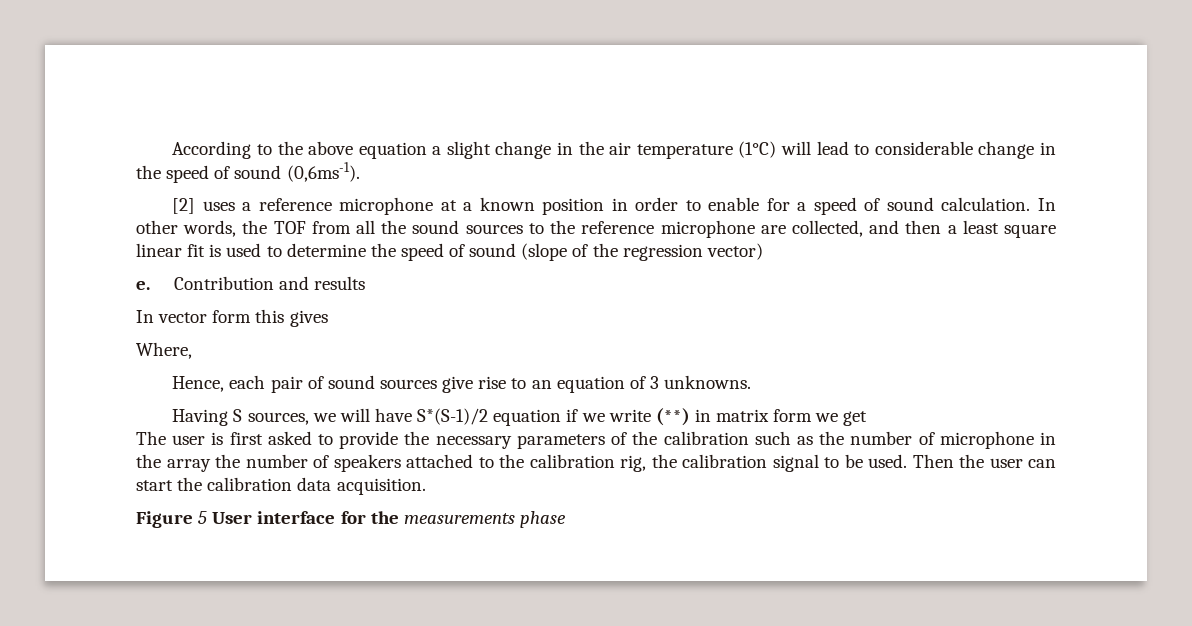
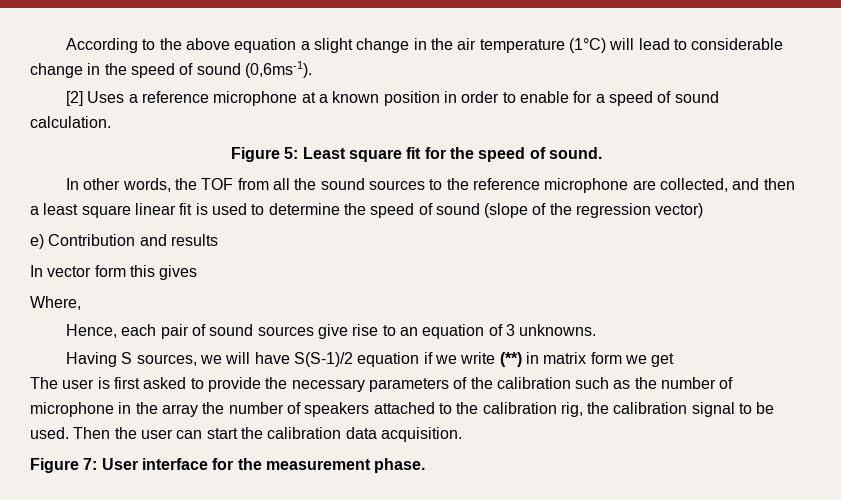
- [2] uses a reference microphone at a known position in order to enable for a speed of sound calculation. In other words, the TOF from all the sound sources to the reference microphone are collected, and then a least square linear fit is used to determine the speed of sound (slope of the regression vector)
+ [2] Uses a reference microphone at a known position in order to enable for a speed of sound calculation.
+ Figure 5: Least square fit for the speed of sound.
+ In other words, the TOF from all the sound sources to the reference microphone are collected, and then a least square linear fit is used to determine the speed of sound (slope of the regression vector)
- e. Contribution and results
+ e) Contribution and results
- Having S sources, we will have S*(S-1)/2 equation if we write (**) in matrix form we get
+ Having S sources, we will have S(S-1)/2 equation if we write (**) in matrix form we get
- Figure 5 User interface for the measurements phase
+ Figure 7: User interface for the measurement phase.

